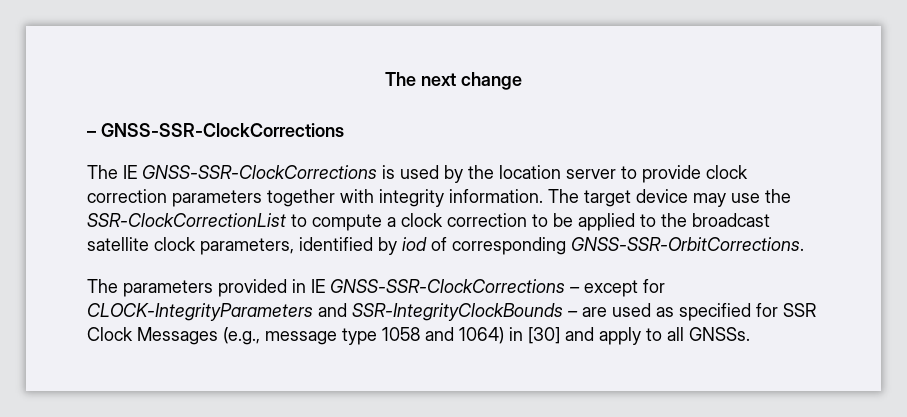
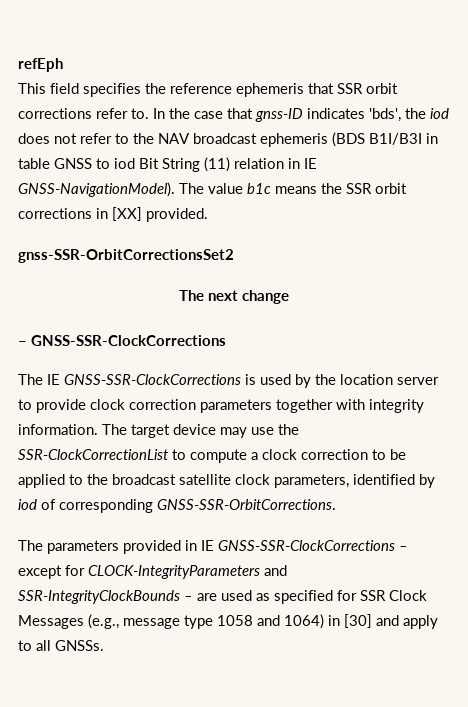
+ refEph
+ This field specifies the reference ephemeris that SSR orbit corrections refer to. In the case that gnss-ID indicates 'bds', the iod does not refer to the NAV broadcast ephemeris (BDS B1I/B3I in table GNSS to iod Bit String (11) relation in IE GNSS-NavigationModel). The value b1c means the SSR orbit corrections in [XX] provided.
+ gnss-SSR-OrbitCorrectionsSet2

